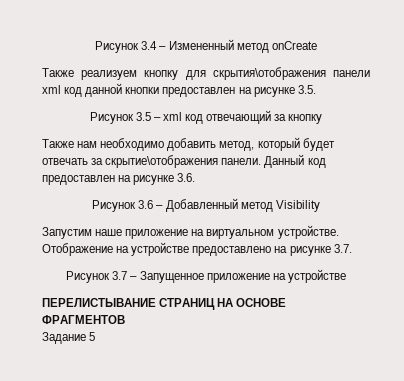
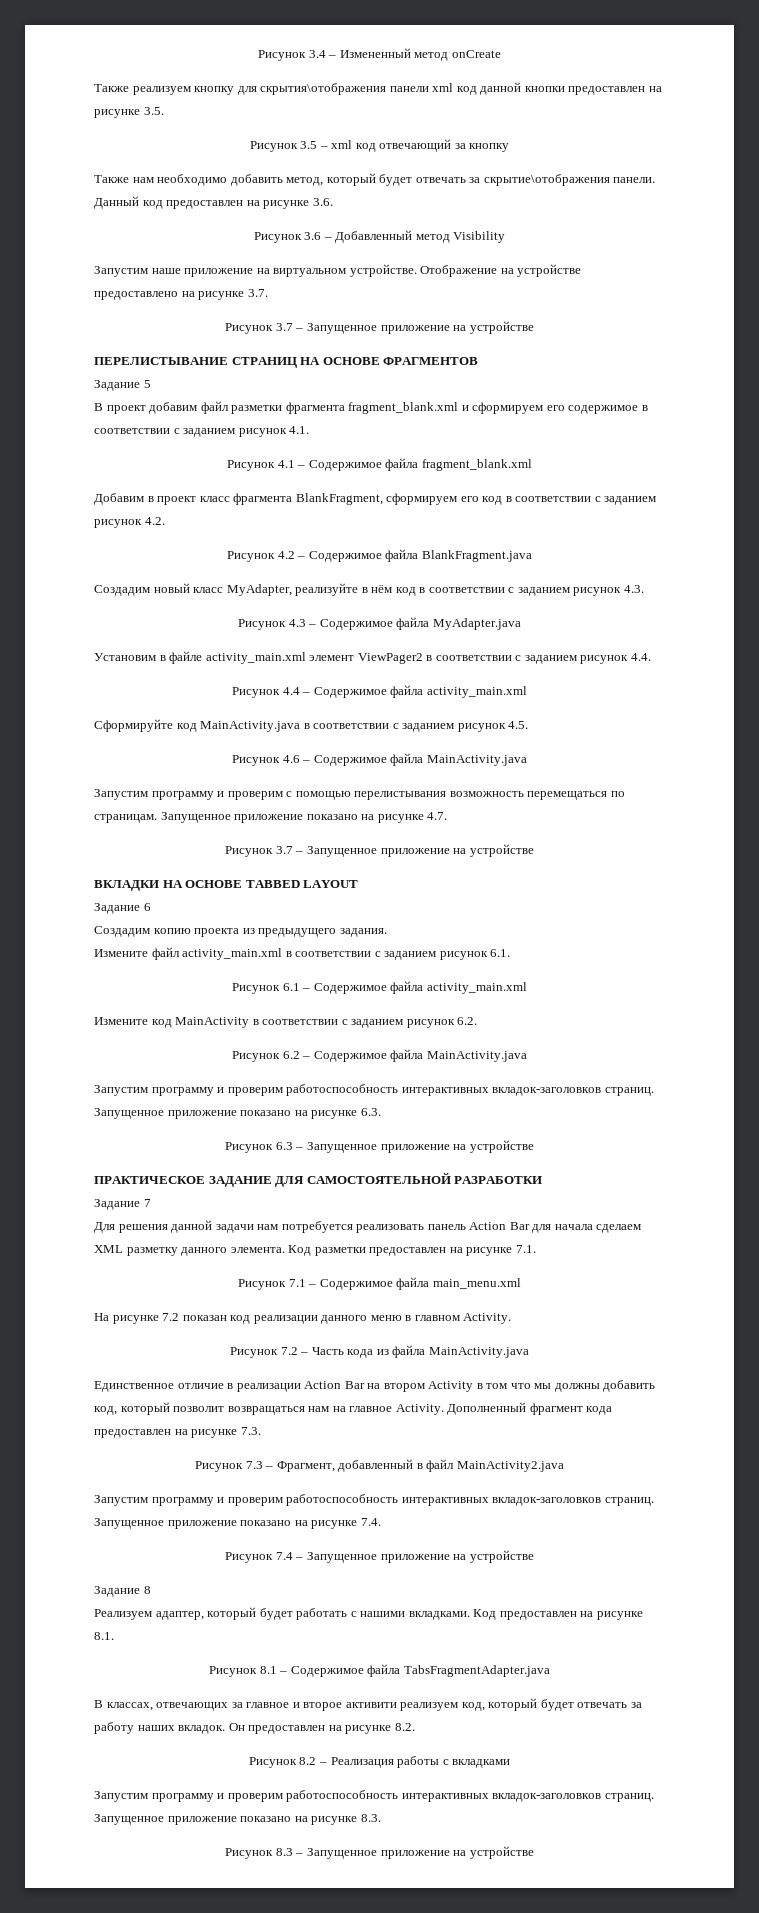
+ В проект добавим файл разметки фрагмента fragment_blank.xml и сформируем его содержимое в соответствии с заданием рисунок 4.1.
+ Рисунок 4.1 – Содержимое файла fragment_blank.xml
+ Добавим в проект класс фрагмента BlankFragment, сформируем его код в соответствии с заданием рисунок 4.2.
+ Рисунок 4.2 – Содержимое файла BlankFragment.java
+ Создадим новый класс MyAdapter, реализуйте в нём код в соответствии с заданием рисунок 4.3.
+ Рисунок 4.3 – Содержимое файла MyAdapter.java
+ Установим в файле activity_main.xml элемент ViewPager2 в соответствии с заданием рисунок 4.4.
+ Рисунок 4.4 – Содержимое файла activity_main.xml
+ Сформируйте код MainActivity.java в соответствии с заданием рисунок 4.5.
+ Рисунок 4.6 – Содержимое файла MainActivity.java
+ Запустим программу и проверим с помощью перелистывания возможность перемещаться по страницам. Запущенное приложение показано на рисунке 4.7.
+ Рисунок 3.7 – Запущенное приложение на устройстве
+ ВКЛАДКИ НА ОСНОВЕ TABBED LAYOUT
+ Задание 6
+ Создадим копию проекта из предыдущего задания.
+ Измените файл activity_main.xml в соответствии с заданием рисунок 6.1.
+ Рисунок 6.1 – Содержимое файла activity_main.xml
+ Измените код MainActivity в соответствии с заданием рисунок 6.2.
+ Рисунок 6.2 – Содержимое файла MainActivity.java
+ Запустим программу и проверим работоспособность интерактивных вкладок-заголовков страниц. Запущенное приложение показано на рисунке 6.3.
+ Рисунок 6.3 – Запущенное приложение на устройстве
+ ПРАКТИЧЕСКОЕ ЗАДАНИЕ ДЛЯ САМОСТОЯТЕЛЬНОЙ РАЗРАБОТКИ
+ Задание 7
+ Для решения данной задачи нам потребуется реализовать панель Action Bar для начала сделаем XML разметку данного элемента. Код разметки предоставлен на рисунке 7.1.
+ Рисунок 7.1 – Содержимое файла main_menu.xml
+ На рисунке 7.2 показан код реализации данного меню в главном Activity.
+ Рисунок 7.2 – Часть кода из файла MainActivity.java
+ Единственное отличие в реализации Action Bar на втором Activity в том что мы должны добавить код, который позволит возвращаться нам на главное Activity. Дополненный фрагмент кода предоставлен на рисунке 7.3.
+ Рисунок 7.3 – Фрагмент, добавленный в файл MainActivity2.java
+ Запустим программу и проверим работоспособность интерактивных вкладок-заголовков страниц. Запущенное приложение показано на рисунке 7.4.
+ Рисунок 7.4 – Запущенное приложение на устройстве
+ Задание 8
+ Реализуем адаптер, который будет работать с нашими вкладками. Код предоставлен на рисунке 8.1.
+ Рисунок 8.1 – Содержимое файла TabsFragmentAdapter.java
+ В классах, отвечающих за главное и второе активити реализуем код, который будет отвечать за работу наших вкладок. Он предоставлен на рисунке 8.2.
+ Рисунок 8.2 – Реализация работы с вкладками
+ Запустим программу и проверим работоспособность интерактивных вкладок-заголовков страниц. Запущенное приложение показано на рисунке 8.3.
+ Рисунок 8.3 – Запущенное приложение на устройстве

